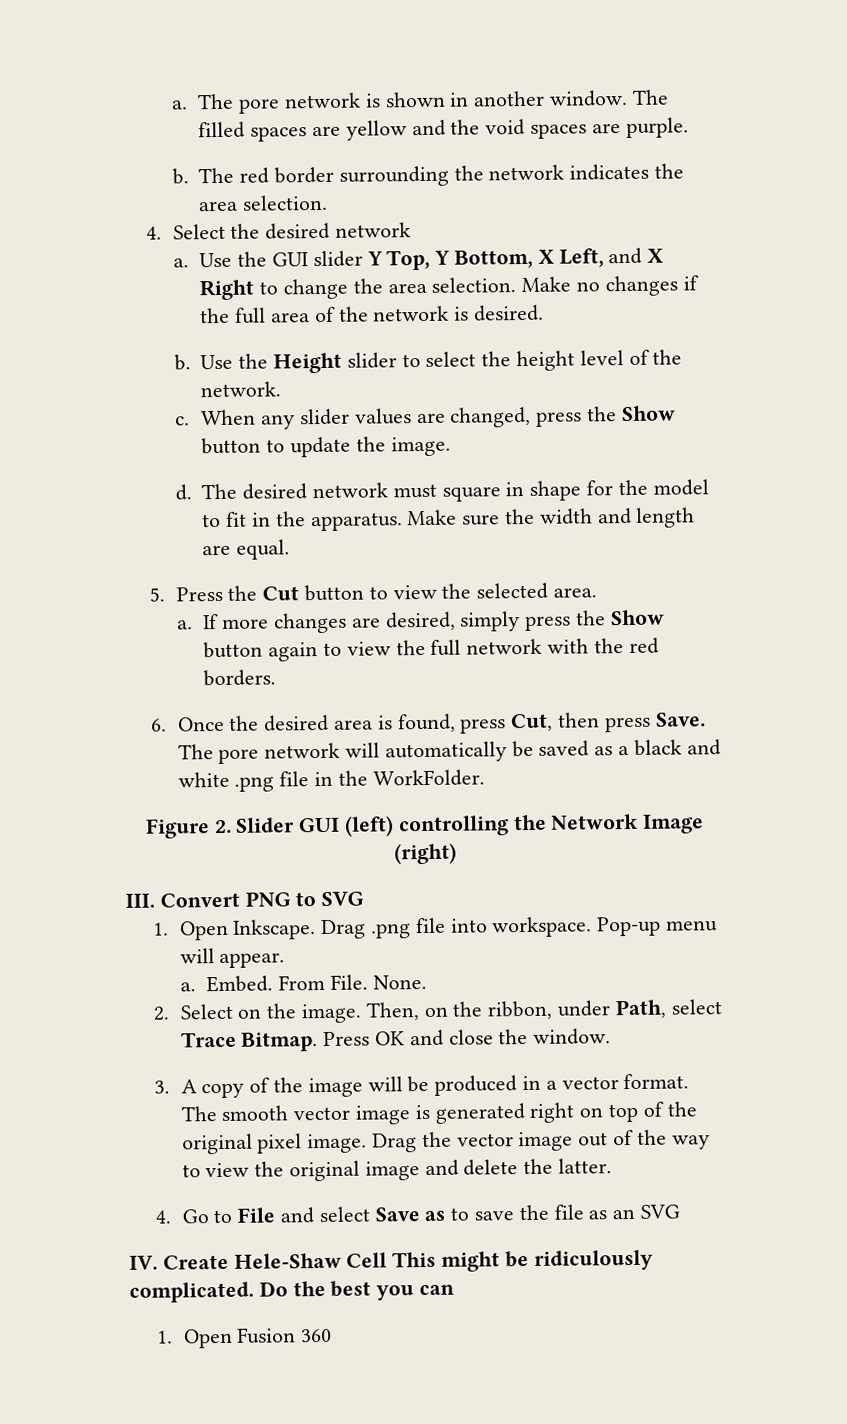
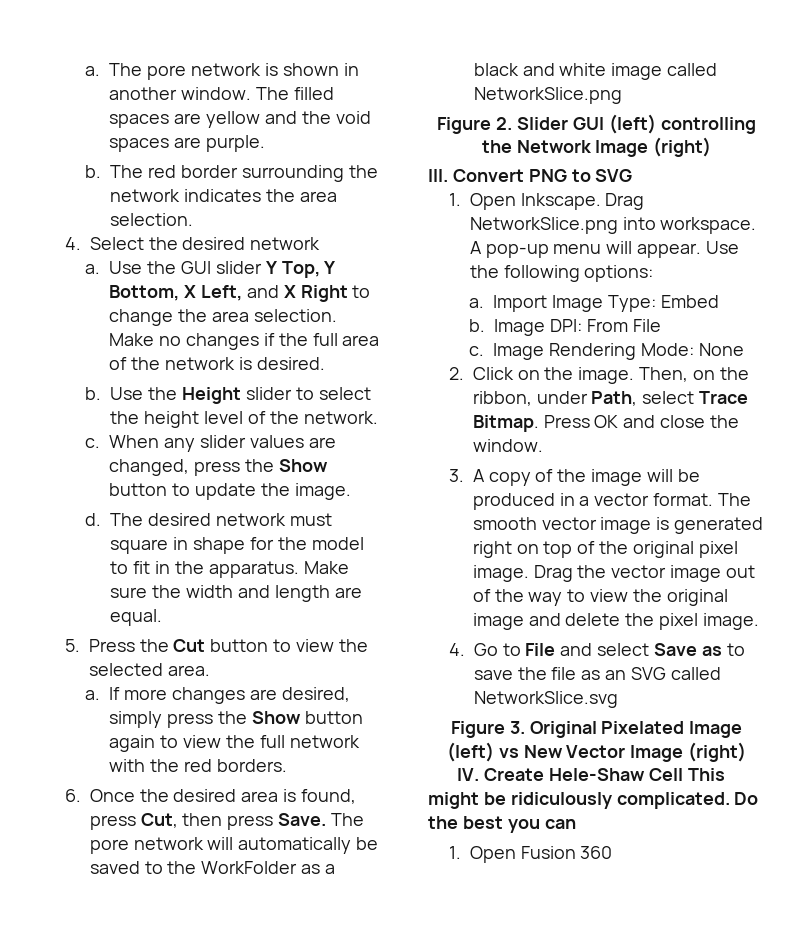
- The pore network will automatically be saved as a black and white .png file in the WorkFolder.
+ The pore network will automatically be saved to the WorkFolder as a black and white image called NetworkSlice.png
- Drag .png file into workspace. Pop-up menu will appear.
- a. Embed. From File. None.
- 2. Select on the image.
+ Drag NetworkSlice.png into workspace. A pop-up menu will appear. Use the following options:
+ a. Import Image Type: Embed
+ b. Image DPI: From File
+ c. Image Rendering Mode: None
+ 2. Click on the image.
- Drag the vector image out of the way to view the original image and delete the latter.
+ Drag the vector image out of the way to view the original image and delete the pixel image.
- 4. Go to File and select Save as to save the file as an SVG
+ 4. Go to File and select Save as to save the file as an SVG called NetworkSlice.svg
+ Figure 3. Original Pixelated Image (left) vs New Vector Image (right)

